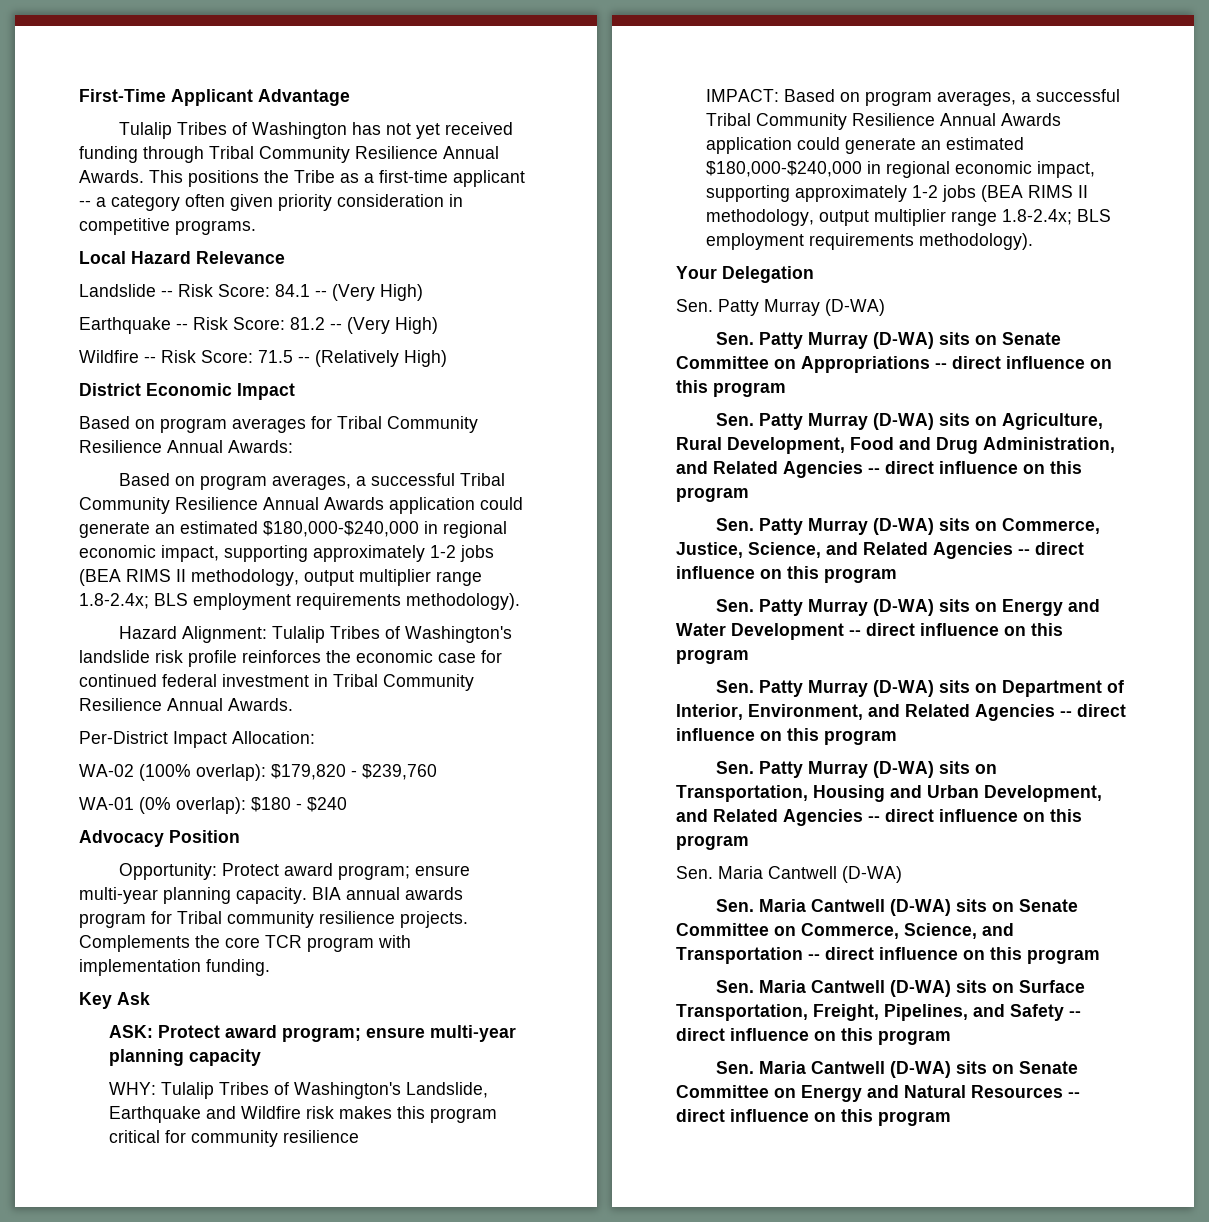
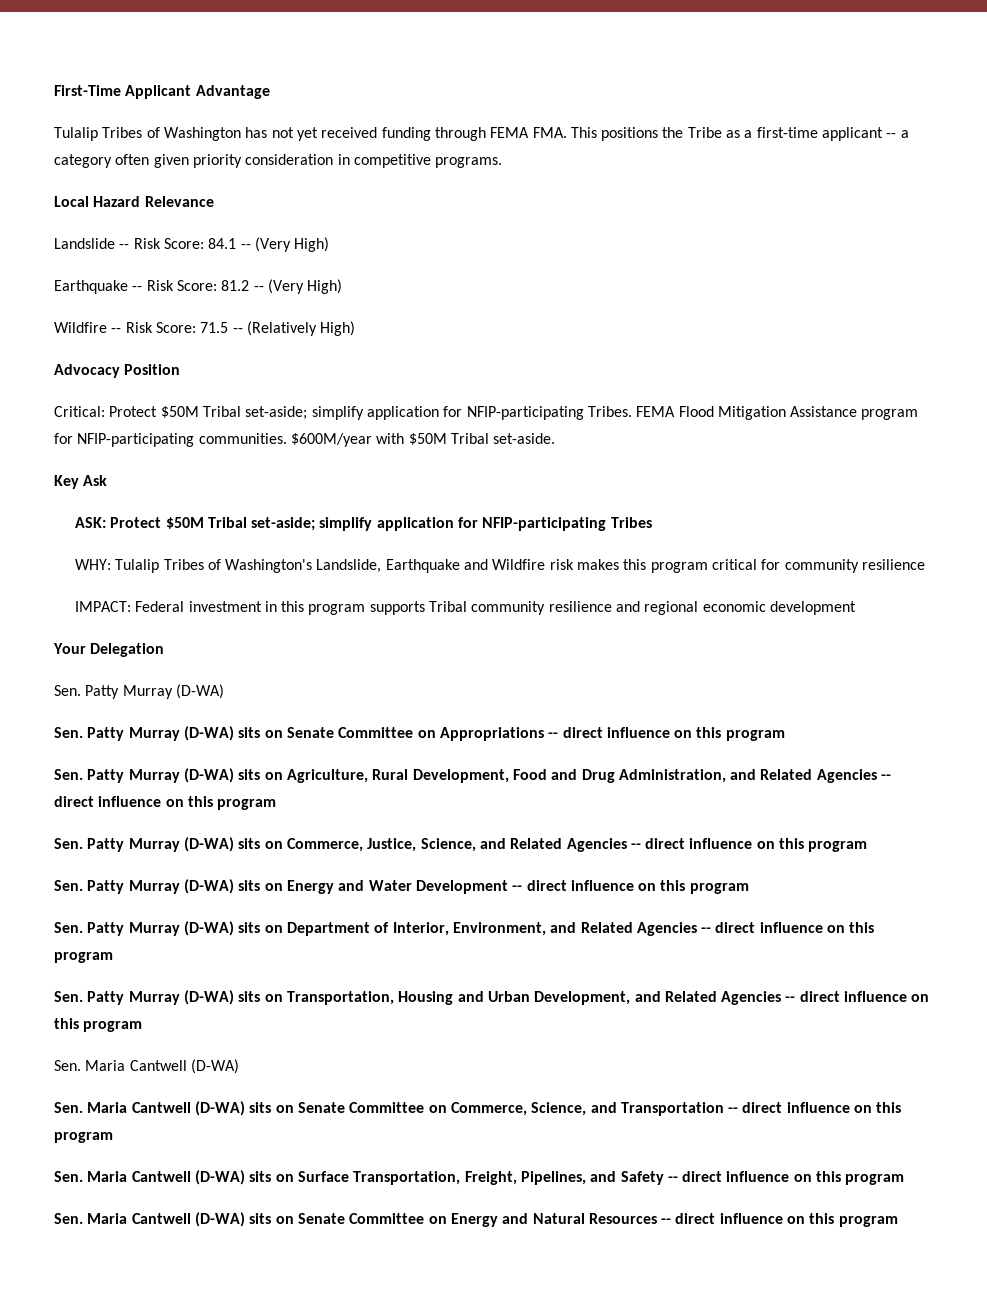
- Tulalip Tribes of Washington has not yet received funding through Tribal Community Resilience Annual Awards. This positions the Tribe as a first-time applicant -- a category often given priority consideration in competitive programs.
+ Tulalip Tribes of Washington has not yet received funding through FEMA FMA. This positions the Tribe as a first-time applicant -- a category often given priority consideration in competitive programs.
- District Economic Impact
- Based on program averages for Tribal Community Resilience Annual Awards:
- Based on program averages, a successful Tribal Community Resilience Annual Awards application could generate an estimated $180,000-$240,000 in regional economic impact, supporting approximately 1-2 jobs (BEA RIMS II methodology, output multiplier range 1.8-2.4x; BLS employment requirements methodology).
- Hazard Alignment: Tulalip Tribes of Washington's landslide risk profile reinforces the economic case for continued federal investment in Tribal Community Resilience Annual Awards.
- Per-District Impact Allocation:
- WA-02 (100% overlap): $179,820 - $239,760
- WA-01 (0% overlap): $180 - $240
  Advocacy Position
- Opportunity: Protect award program; ensure multi-year planning capacity. BIA annual awards program for Tribal community resilience projects. Complements the core TCR program with implementation funding.
+ Critical: Protect $50M Tribal set-aside; simplify application for NFIP-participating Tribes. FEMA Flood Mitigation Assistance program for NFIP-participating communities. $600M/year with $50M Tribal set-aside.
  Key Ask
- ASK: Protect award program; ensure multi-year planning capacity
+ ASK: Protect $50M Tribal set-aside; simplify application for NFIP-participating Tribes
- IMPACT: Based on program averages, a successful Tribal Community Resilience Annual Awards application could generate an estimated $180,000-$240,000 in regional economic impact, supporting approximately 1-2 jobs (BEA RIMS II methodology, output multiplier range 1.8-2.4x; BLS employment requirements methodology).
+ IMPACT: Federal investment in this program supports Tribal community resilience and regional economic development

